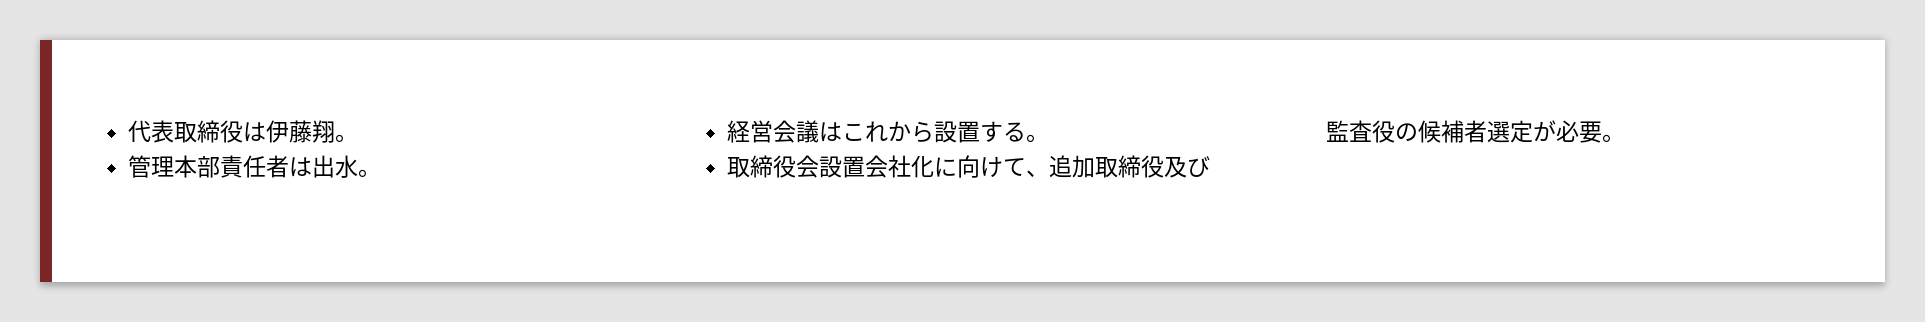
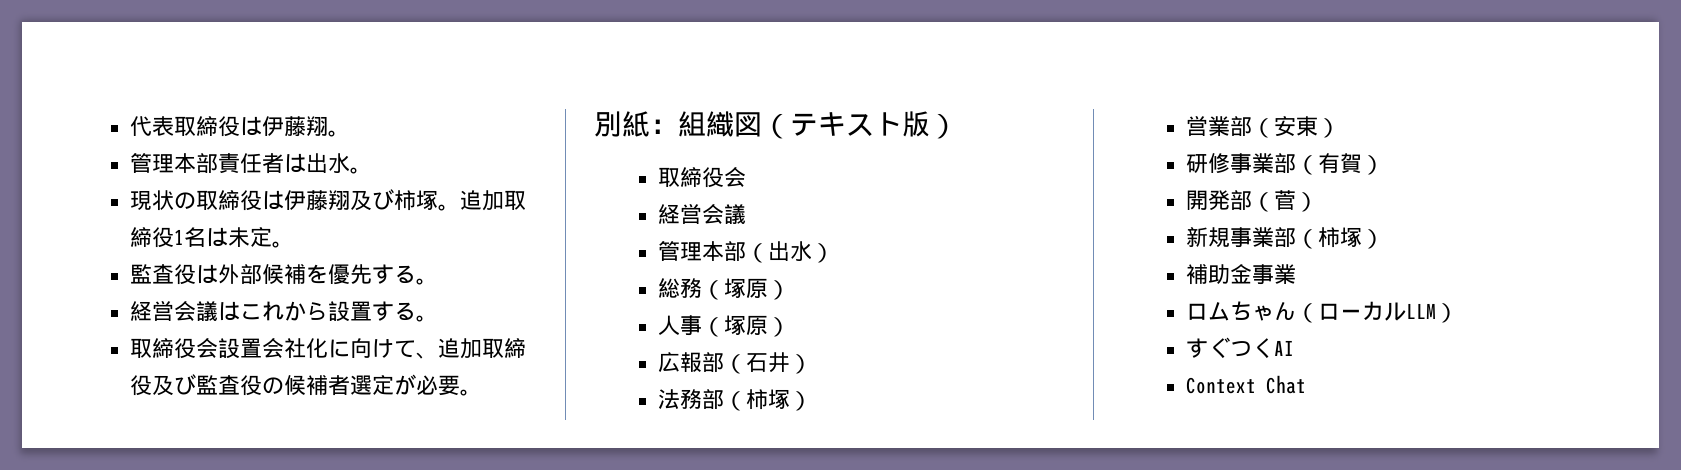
+ 現状の取締役は伊藤翔及び柿塚。追加取締役1名は未定。
+ 監査役は外部候補を優先する。
+ 別紙：組織図（テキスト版）
+ 取締役会
+ 経営会議
+ 管理本部（出水）
+ 総務（塚原）
+ 人事（塚原）
+ 広報部（石井）
+ 法務部（柿塚）
+ 営業部（安東）
+ 研修事業部（有賀）
+ 開発部（菅）
+ 新規事業部（柿塚）
+ 補助金事業
+ ロムちゃん（ローカルLLM）
+ すぐつくAI
+ Context Chat

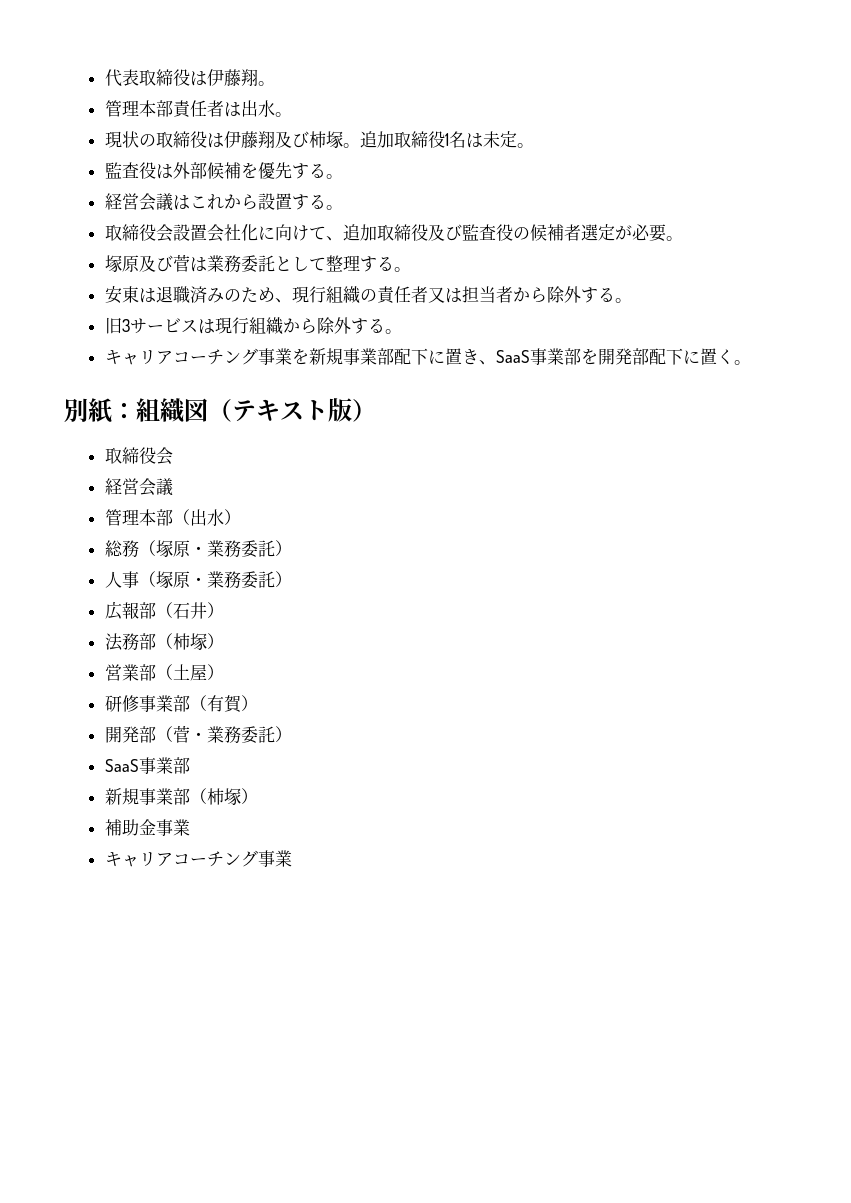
+ 塚原及び菅は業務委託として整理する。
+ 安東は退職済みのため、現行組織の責任者又は担当者から除外する。
+ 旧3サービスは現行組織から除外する。
+ キャリアコーチング事業を新規事業部配下に置き、SaaS事業部を開発部配下に置く。
- 総務（塚原）
+ 総務（塚原・業務委託）
- 人事（塚原）
+ 人事（塚原・業務委託）
- 営業部（安東）
+ 営業部（土屋）
- 開発部（菅）
+ 開発部（菅・業務委託）
+ SaaS事業部
  補助金事業
- ロムちゃん（ローカルLLM）
- すぐつくAI
- Context Chat
+ キャリアコーチング事業

